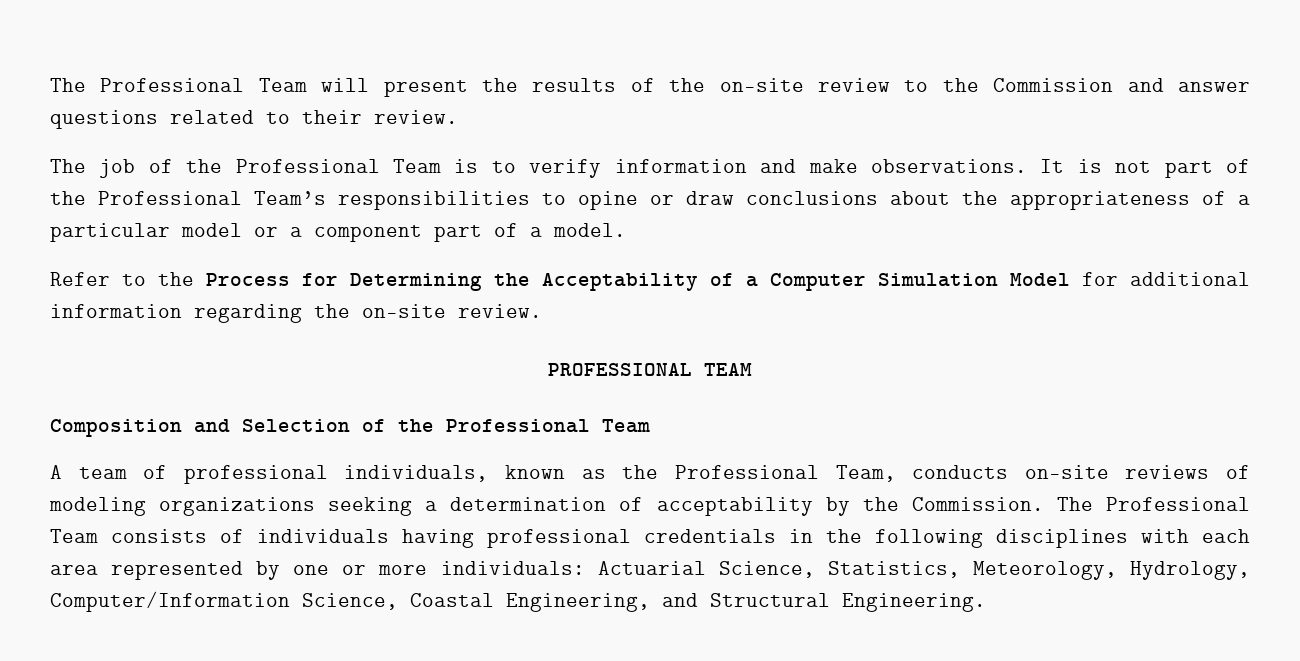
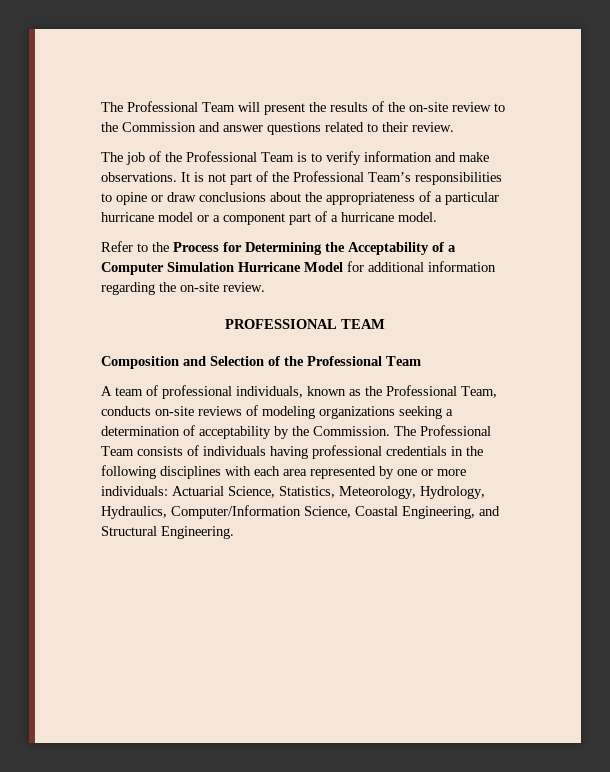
- It is not part of the Professional Team’s responsibilities to opine or draw conclusions about the appropriateness of a particular model or a component part of a model.
+ It is not part of the Professional Team’s responsibilities to opine or draw conclusions about the appropriateness of a particular hurricane model or a component part of a hurricane model.
- Refer to the Process for Determining the Acceptability of a Computer Simulation Model for additional information regarding the on-site review.
+ Refer to the Process for Determining the Acceptability of a Computer Simulation Hurricane Model for additional information regarding the on-site review.
- The Professional Team consists of individuals having professional credentials in the following disciplines with each area represented by one or more individuals: Actuarial Science, Statistics, Meteorology, Hydrology, Computer/Information Science, Coastal Engineering, and Structural Engineering.
+ The Professional Team consists of individuals having professional credentials in the following disciplines with each area represented by one or more individuals: Actuarial Science, Statistics, Meteorology, Hydrology, Hydraulics, Computer/Information Science, Coastal Engineering, and Structural Engineering.

